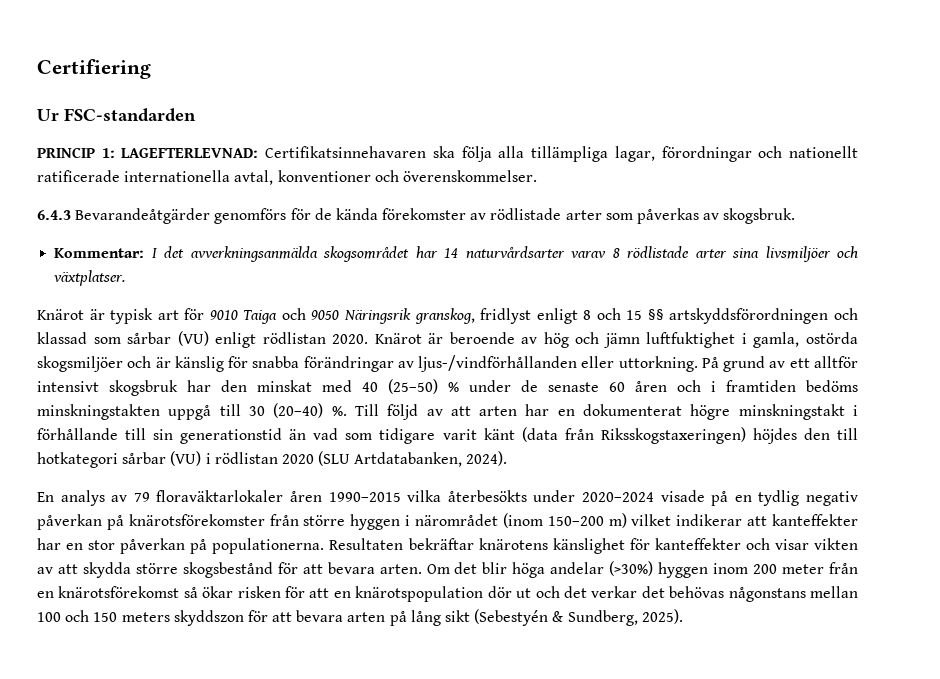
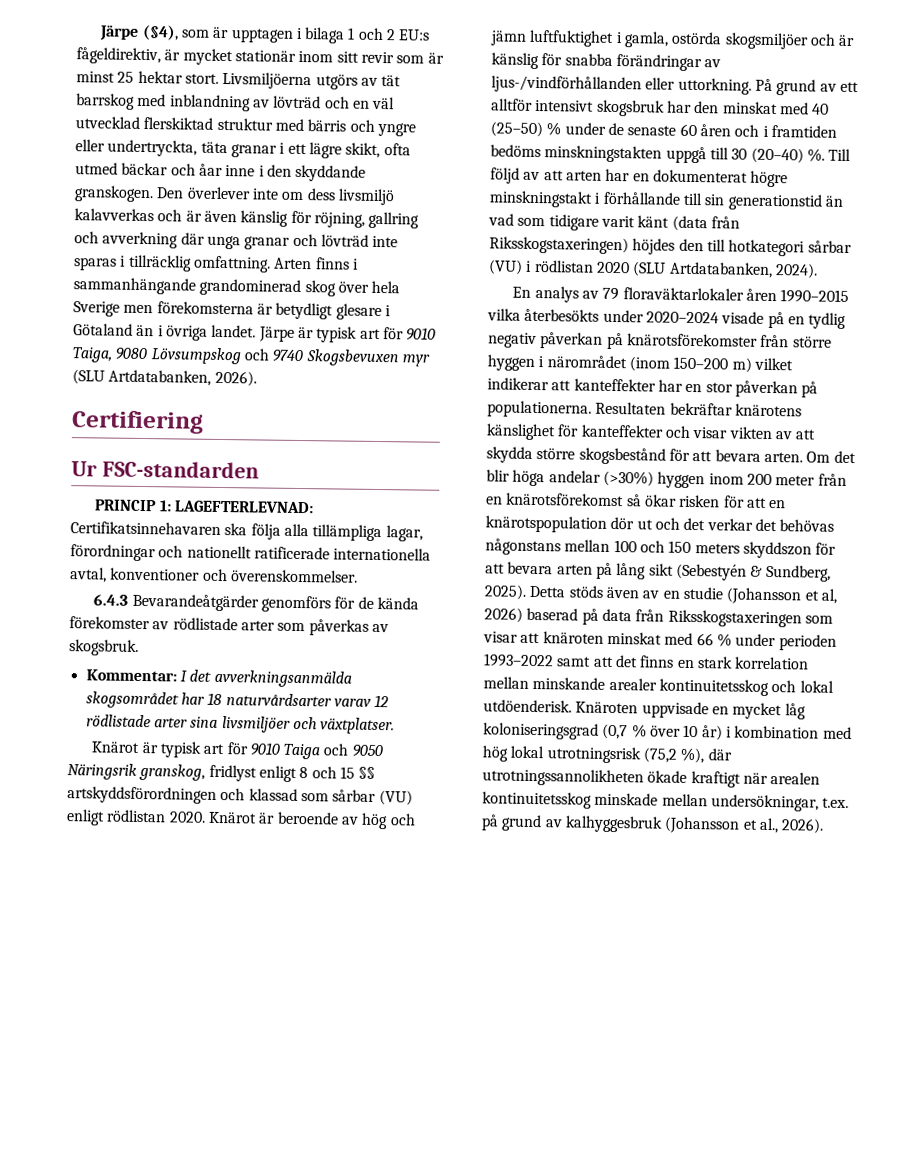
+ Järpe (§4), som är upptagen i bilaga 1 och 2 EU:s fågeldirektiv, är mycket stationär inom sitt revir som är minst 25 hektar stort. Livsmiljöerna utgörs av tät barrskog med inblandning av lövträd och en väl utvecklad flerskiktad struktur med bärris och yngre eller undertryckta, täta granar i ett lägre skikt, ofta utmed bäckar och åar inne i den skyddande granskogen. Den överlever inte om dess livsmiljö kalavverkas och är även känslig för röjning, gallring och avverkning där unga granar och lövträd inte sparas i tillräcklig omfattning. Arten finns i sammanhängande grandominerad skog över hela Sverige men förekomsterna är betydligt glesare i Götaland än i övriga landet. Järpe är typisk art för 9010 Taiga, 9080 Lövsumpskog och 9740 Skogsbevuxen myr (SLU Artdatabanken, 2026).
- Kommentar: I det avverkningsanmälda skogsområdet har 14 naturvårdsarter varav 8 rödlistade arter sina livsmiljöer och växtplatser.
+ Kommentar: I det avverkningsanmälda skogsområdet har 18 naturvårdsarter varav 12 rödlistade arter sina livsmiljöer och växtplatser.
+ Detta stöds även av en studie (Johansson et al, 2026) baserad på data från Riksskogstaxeringen som visar att knäroten minskat med 66 % under perioden 1993–2022 samt att det finns en stark korrelation mellan minskande arealer kontinuitetsskog och lokal utdöenderisk. Knäroten uppvisade en mycket låg koloniseringsgrad (0,7 % över 10 år) i kombination med hög lokal utrotningsrisk (75,2 %), där utrotningssannolikheten ökade kraftigt när arealen kontinuitetsskog minskade mellan undersökningar, t.ex. på grund av kalhyggesbruk (Johansson et al., 2026).

